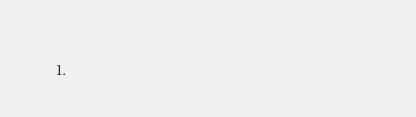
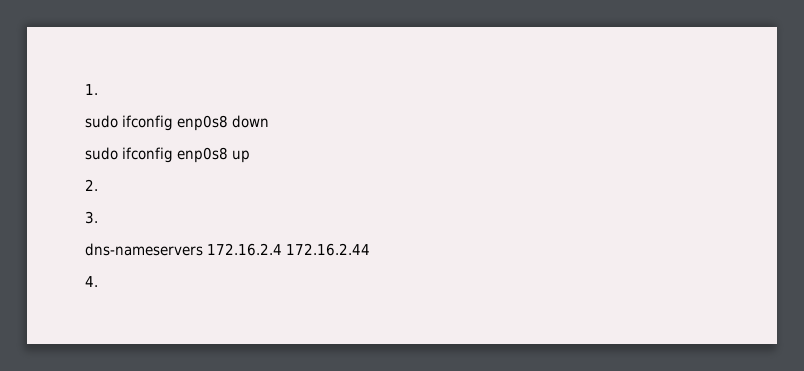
+ sudo ifconfig enp0s8 down
+ sudo ifconfig enp0s8 up
+ 2.
+ 3.
+ dns-nameservers 172.16.2.4 172.16.2.44
+ 4.

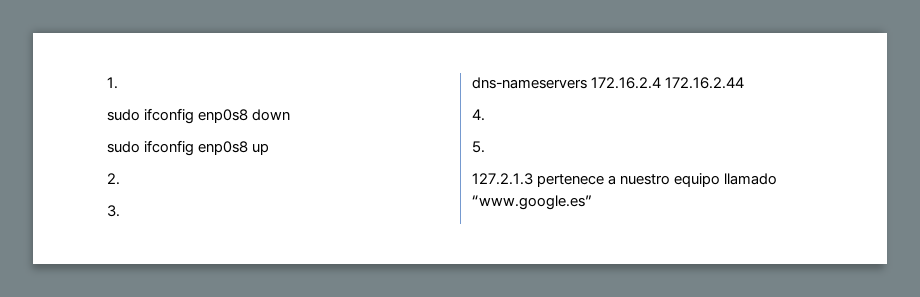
+ 5.
+ 127.2.1.3 pertenece a nuestro equipo llamado “www.google.es”

